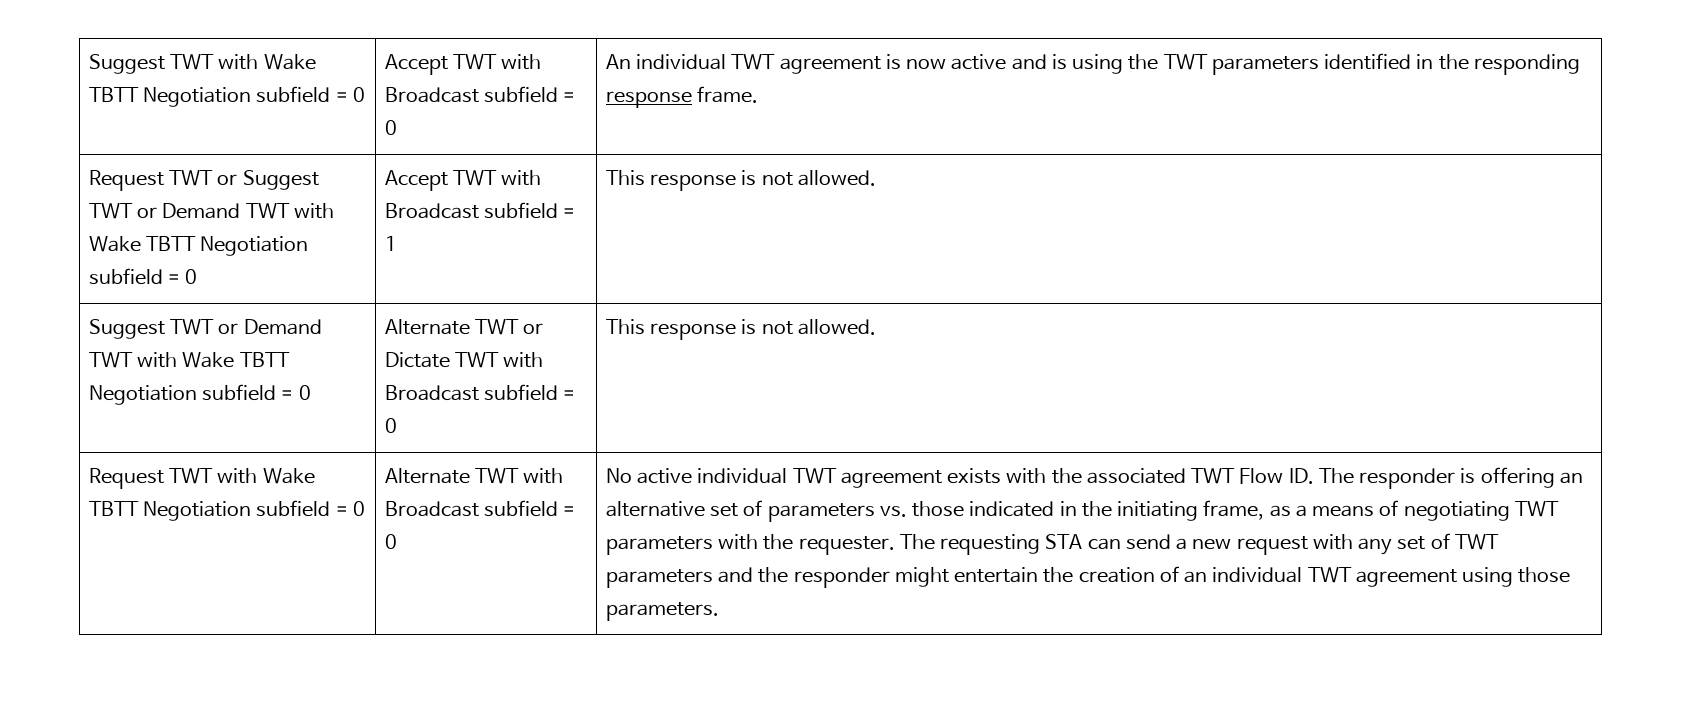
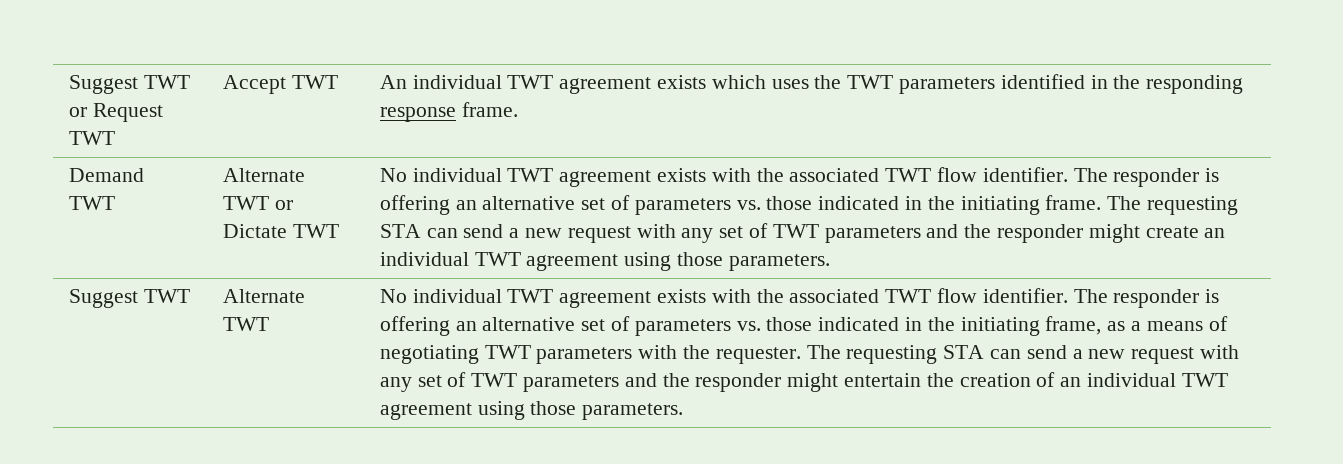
- Suggest TWT with Wake TBTT Negotiation subfield = 0 | Accept TWT with Broadcast subfield = 0 | An individual TWT agreement is now active and is using the TWT parameters identified in the responding response frame.
+ Suggest TWT or Request TWT | Accept TWT | An individual TWT agreement exists which uses the TWT parameters identified in the responding response frame.
- Request TWT or Suggest TWT or Demand TWT with Wake TBTT Negotiation subfield = 0 | Accept TWT with Broadcast subfield = 1 | This response is not allowed.
- Suggest TWT or Demand TWT with Wake TBTT Negotiation subfield = 0 | Alternate TWT or Dictate TWT with Broadcast subfield = 0 | This response is not allowed.
- Request TWT with Wake TBTT Negotiation subfield = 0 | Alternate TWT with Broadcast subfield = 0 | No active individual TWT agreement exists with the associated TWT Flow ID. The responder is offering an alternative set of parameters vs. those indicated in the initiating frame, as a means of negotiating TWT parameters with the requester.
+ Demand TWT | Alternate TWT or Dictate TWT | No individual TWT agreement exists with the associated TWT flow identifier. The responder is offering an alternative set of parameters vs. those indicated in the initiating frame. The requesting STA can send a new request with any set of TWT parameters and the responder might create an individual TWT agreement using those parameters.
+ Suggest TWT | Alternate TWT | No individual TWT agreement exists with the associated TWT flow identifier. The responder is offering an alternative set of parameters vs. those indicated in the initiating frame, as a means of negotiating TWT parameters with the requester.

